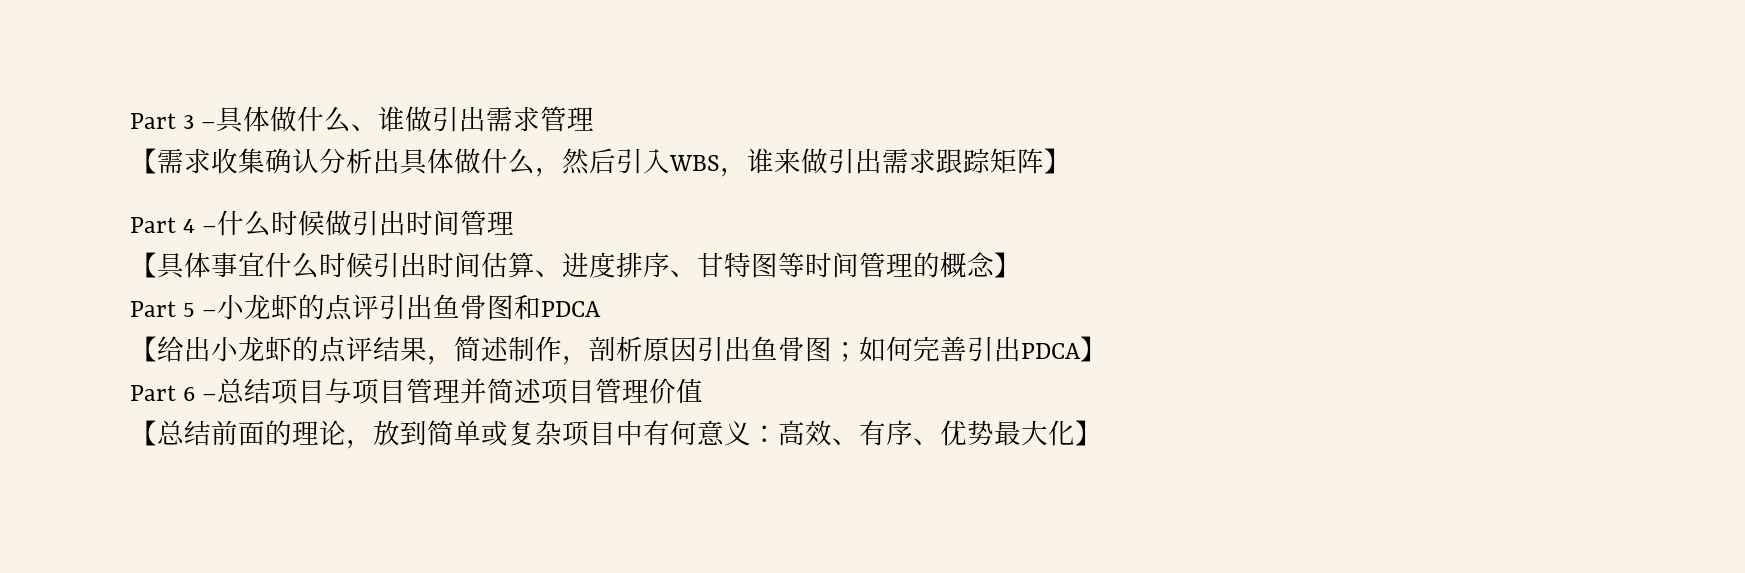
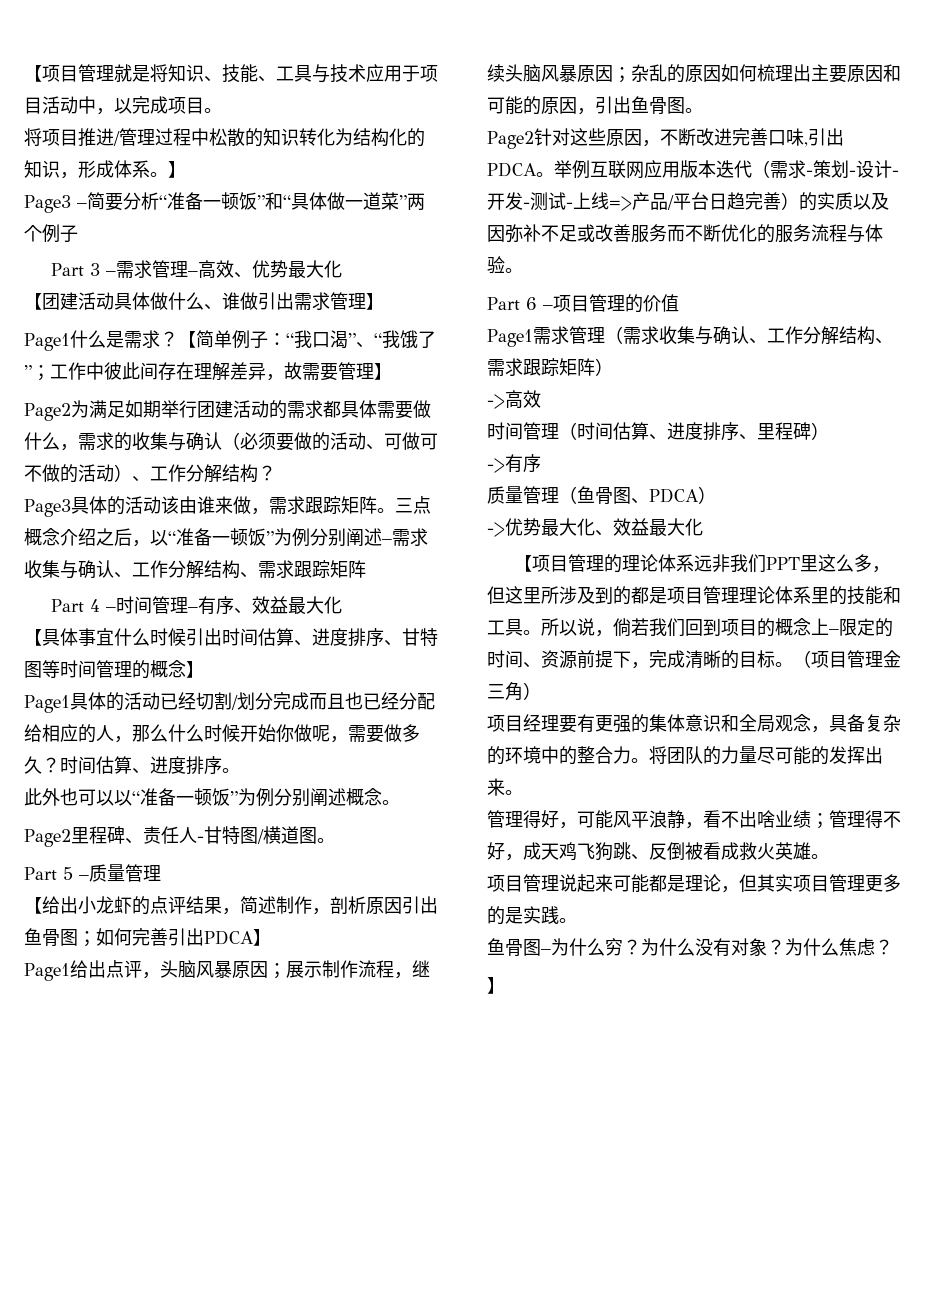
- Part 3 –具体做什么、谁做引出需求管理
- 【需求收集确认分析出具体做什么，然后引入WBS，谁来做引出需求跟踪矩阵】
+ 【项目管理就是将知识、技能、工具与技术应用于项目活动中，以完成项目。
+ 将项目推进/管理过程中松散的知识转化为结构化的知识，形成体系。】
+ Page3 –简要分析“准备一顿饭”和“具体做一道菜”两个例子
+ Part 3 –需求管理–高效、优势最大化
+ 【团建活动具体做什么、谁做引出需求管理】
+ Page1什么是需求？【简单例子：“我口渴”、“我饿了”；工作中彼此间存在理解差异，故需要管理】
+ Page2为满足如期举行团建活动的需求都具体需要做什么，需求的收集与确认（必须要做的活动、可做可不做的活动）、工作分解结构？
+ Page3具体的活动该由谁来做，需求跟踪矩阵。三点概念介绍之后，以“准备一顿饭”为例分别阐述–需求收集与确认、工作分解结构、需求跟踪矩阵
- Part 4 –什么时候做引出时间管理
+ Part 4 –时间管理–有序、效益最大化
- Part 5 –小龙虾的点评引出鱼骨图和PDCA
+ Page1具体的活动已经切割/划分完成而且也已经分配给相应的人，那么什么时候开始你做呢，需要做多久？时间估算、进度排序。
+ 此外也可以以“准备一顿饭”为例分别阐述概念。
+ Page2里程碑、责任人-甘特图/横道图。
+ Part 5 –质量管理
- Part 6 –总结项目与项目管理并简述项目管理价值
- 【总结前面的理论，放到简单或复杂项目中有何意义：高效、有序、优势最大化】
+ Page1给出点评，头脑风暴原因；展示制作流程，继续头脑风暴原因；杂乱的原因如何梳理出主要原因和可能的原因，引出鱼骨图。
+ Page2针对这些原因，不断改进完善口味,引出PDCA。举例互联网应用版本迭代（需求-策划-设计-开发-测试-上线=>产品/平台日趋完善）的实质以及因弥补不足或改善服务而不断优化的服务流程与体验。
+ Part 6 –项目管理的价值
+ Page1需求管理（需求收集与确认、工作分解结构、需求跟踪矩阵）
+ ->高效
+ 时间管理（时间估算、进度排序、里程碑）
+ ->有序
+ 质量管理（鱼骨图、PDCA）
+ ->优势最大化、效益最大化
+ 【项目管理的理论体系远非我们PPT里这么多，但这里所涉及到的都是项目管理理论体系里的技能和工具。所以说，倘若我们回到项目的概念上–限定的时间、资源前提下，完成清晰的目标。（项目管理金三角）
+ 项目经理要有更强的集体意识和全局观念，具备复杂的环境中的整合力。将团队的力量尽可能的发挥出来。
+ 管理得好，可能风平浪静，看不出啥业绩；管理得不好，成天鸡飞狗跳、反倒被看成救火英雄。
+ 项目管理说起来可能都是理论，但其实项目管理更多的是实践。
+ 鱼骨图–为什么穷？为什么没有对象？为什么焦虑？
+ 】

